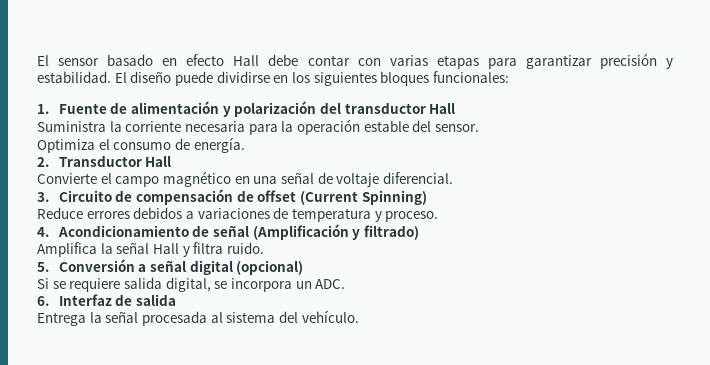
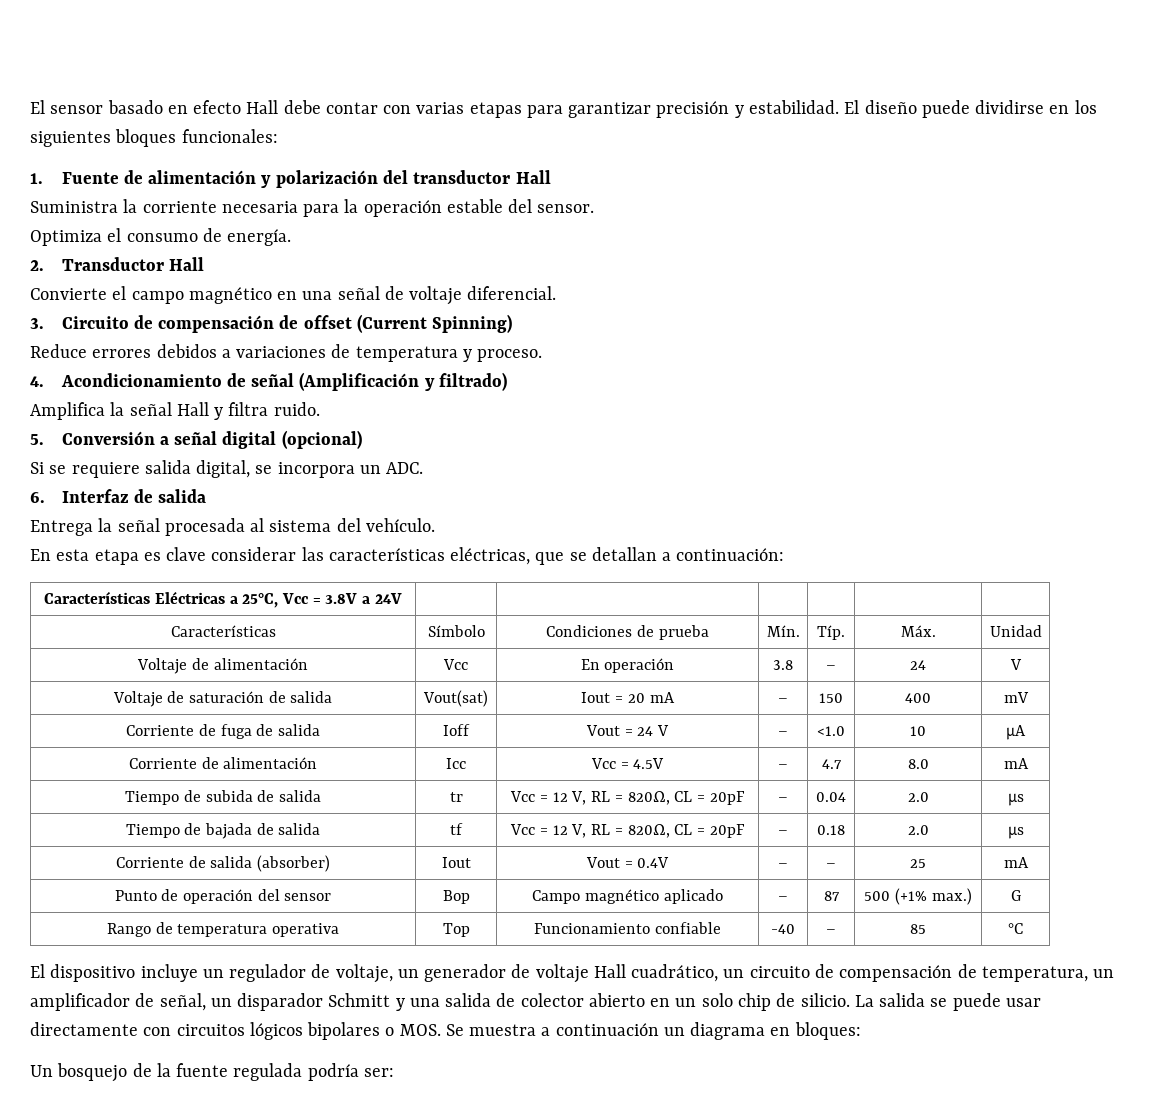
+ En esta etapa es clave considerar las características eléctricas, que se detallan a continuación:
+ Características Eléctricas a 25°C, Vcc = 3.8V a 24V | | | | | |
+ Características | Símbolo | Condiciones de prueba | Mín. | Típ. | Máx. | Unidad
+ Voltaje de alimentación | Vcc | En operación | 3.8 | – | 24 | V
+ Voltaje de saturación de salida | Vout(sat) | Iout = 20 mA | – | 150 | 400 | mV
+ Corriente de fuga de salida | Ioff | Vout = 24 V | – | <1.0 | 10 | µA
+ Corriente de alimentación | Icc | Vcc = 4.5V | – | 4.7 | 8.0 | mA
+ Tiempo de subida de salida | tr | Vcc = 12 V, RL = 820Ω, CL = 20pF | – | 0.04 | 2.0 | µs
+ Tiempo de bajada de salida | tf | Vcc = 12 V, RL = 820Ω, CL = 20pF | – | 0.18 | 2.0 | µs
+ Corriente de salida (absorber) | Iout | Vout = 0.4V | – | – | 25 | mA
+ Punto de operación del sensor | Bop | Campo magnético aplicado | – | 87 | 500 (+1% max.) | G
+ Rango de temperatura operativa | Top | Funcionamiento confiable | -40 | – | 85 | °C
+ El dispositivo incluye un regulador de voltaje, un generador de voltaje Hall cuadrático, un circuito de compensación de temperatura, un amplificador de señal, un disparador Schmitt y una salida de colector abierto en un solo chip de silicio. La salida se puede usar directamente con circuitos lógicos bipolares o MOS. Se muestra a continuación un diagrama en bloques:
+ Un bosquejo de la fuente regulada podría ser:

